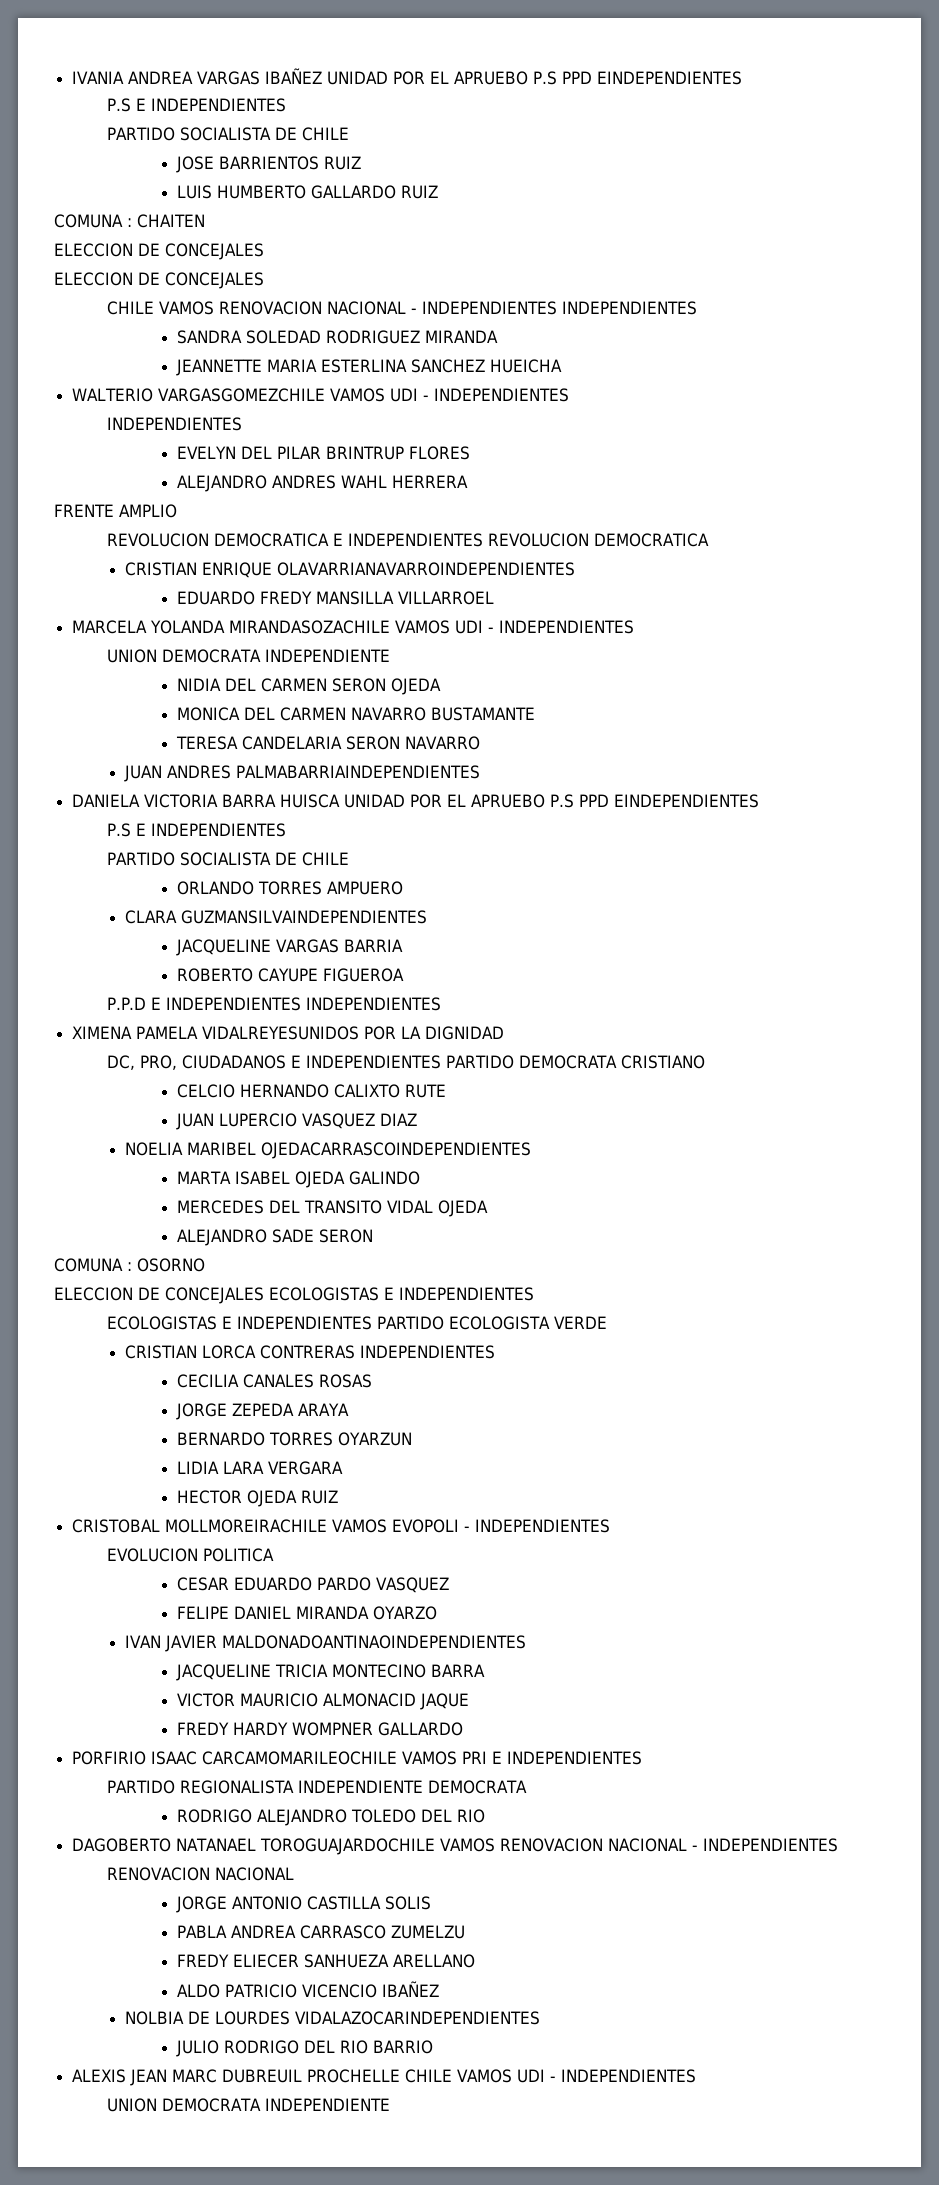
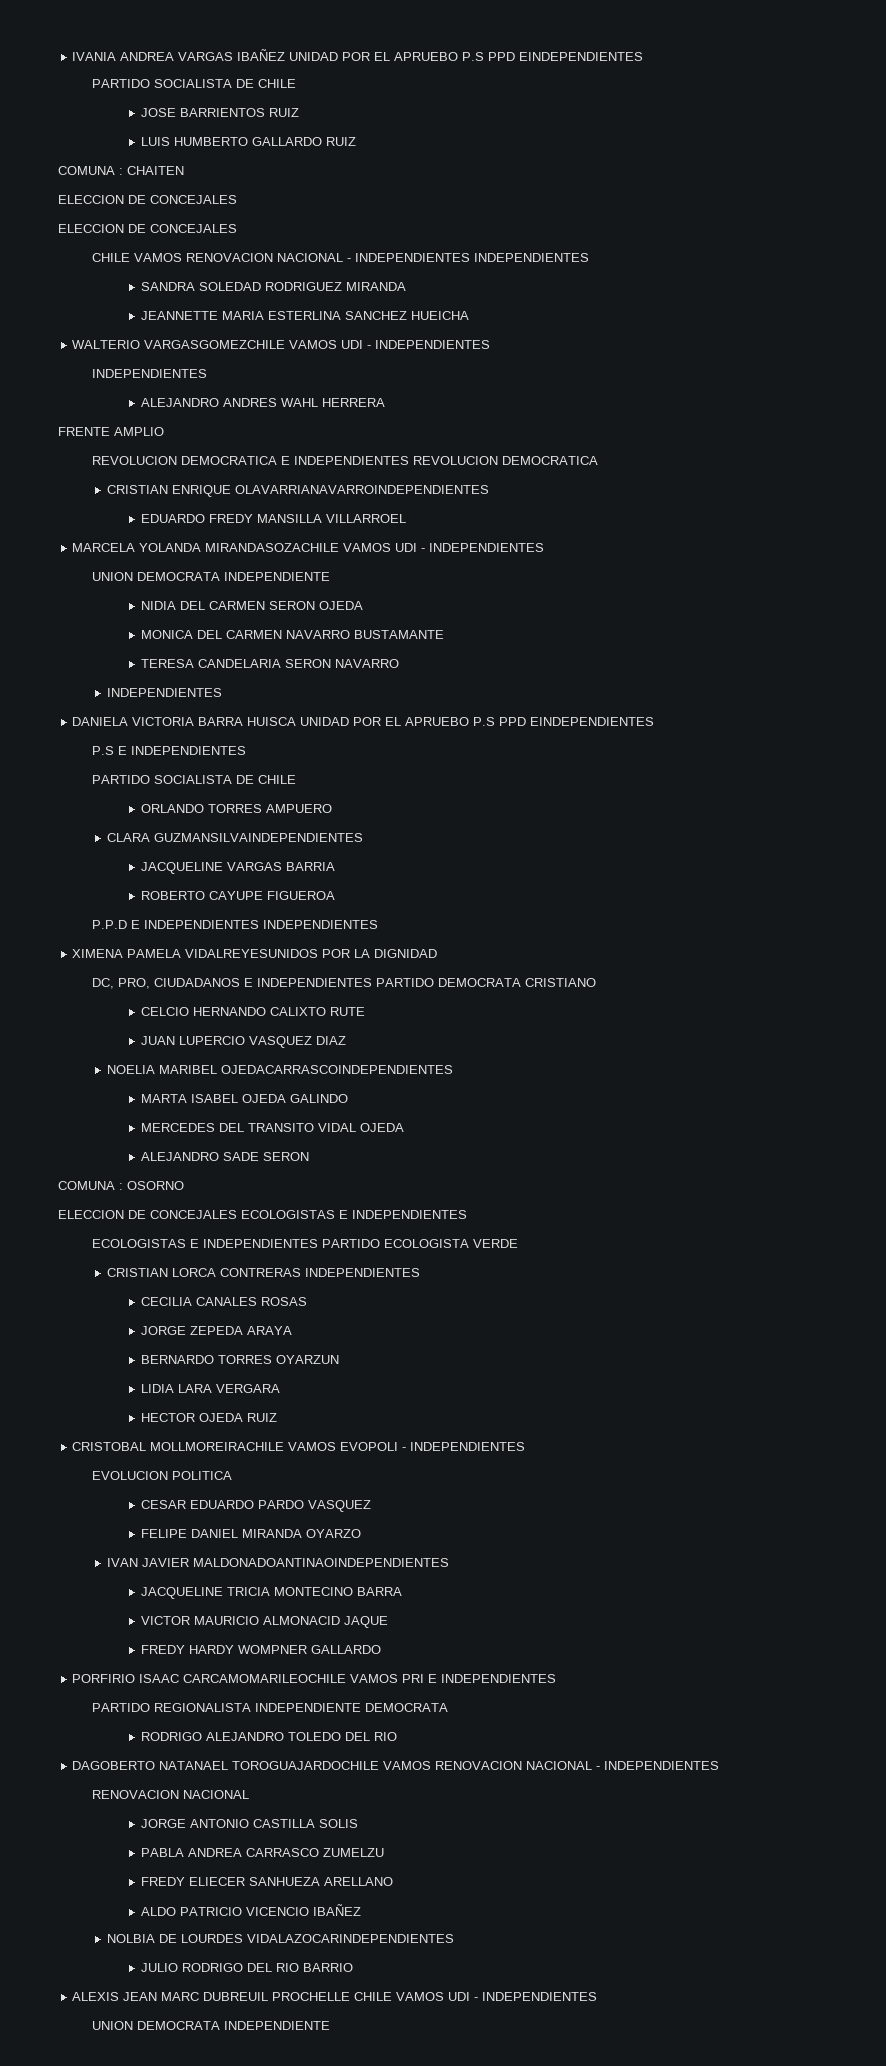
  IVANIA ANDREA VARGAS IBAÑEZ UNIDAD POR EL APRUEBO P.S PPD EINDEPENDIENTES
- P.S E INDEPENDIENTES
- EVELYN DEL PILAR BRINTRUP FLORES
  TERESA CANDELARIA SERON NAVARRO
- JUAN ANDRES PALMABARRIAINDEPENDIENTES
+ INDEPENDIENTES

